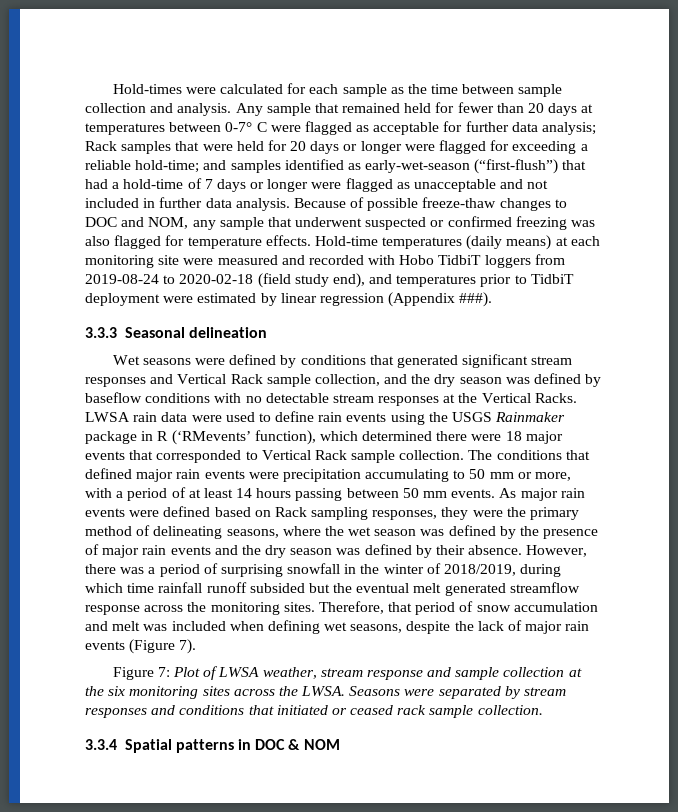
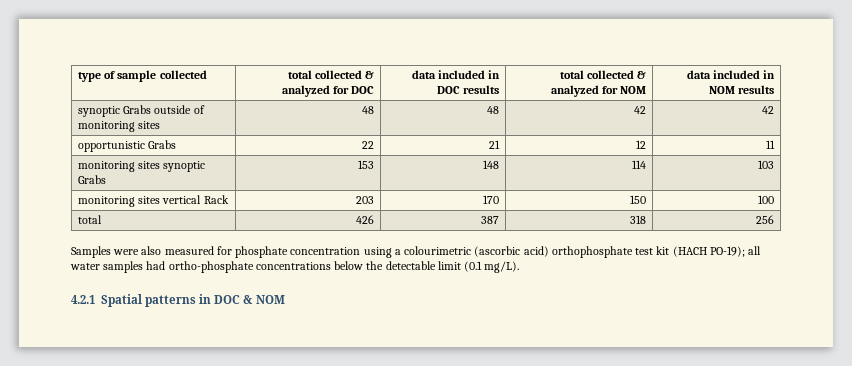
- Hold-times were calculated for each sample as the time between sample collection and analysis. Any sample that remained held for fewer than 20 days at temperatures between 0-7° C were flagged as acceptable for further data analysis; Rack samples that were held for 20 days or longer were flagged for exceeding a reliable hold-time; and samples identified as early-wet-season (“first-flush”) that had a hold-time of 7 days or longer were flagged as unacceptable and not included in further data analysis. Because of possible freeze-thaw changes to DOC and NOM, any sample that underwent suspected or confirmed freezing was also flagged for temperature effects. Hold-time temperatures (daily means) at each monitoring site were measured and recorded with Hobo TidbiT loggers from 2019-08-24 to 2020-02-18 (field study end), and temperatures prior to TidbiT deployment were estimated by linear regression (Appendix ###).
- 3.3.3 Seasonal delineation
- Wet seasons were defined by conditions that generated significant stream responses and Vertical Rack sample collection, and the dry season was defined by baseflow conditions with no detectable stream responses at the Vertical Racks. LWSA rain data were used to define rain events using the USGS Rainmaker package in R (‘RMevents’ function), which determined there were 18 major events that corresponded to Vertical Rack sample collection. The conditions that defined major rain events were precipitation accumulating to 50 mm or more, with a period of at least 14 hours passing between 50 mm events. As major rain events were defined based on Rack sampling responses, they were the primary method of delineating seasons, where the wet season was defined by the presence of major rain events and the dry season was defined by their absence. However, there was a period of surprising snowfall in the winter of 2018/2019, during which time rainfall runoff subsided but the eventual melt generated streamflow response across the monitoring sites. Therefore, that period of snow accumulation and melt was included when defining wet seasons, despite the lack of major rain events (Figure 7).
- Figure 7: Plot of LWSA weather, stream response and sample collection at the six monitoring sites across the LWSA. Seasons were separated by stream responses and conditions that initiated or ceased rack sample collection.
- 3.3.4 Spatial patterns in DOC & NOM
+ type of sample collected | total collected & analyzed for DOC | data included in DOC results | total collected & analyzed for NOM | data included in NOM results
+ synoptic Grabs outside of monitoring sites | 48 | 48 | 42 | 42
+ opportunistic Grabs | 22 | 21 | 12 | 11
+ monitoring sites synoptic Grabs | 153 | 148 | 114 | 103
+ monitoring sites vertical Rack | 203 | 170 | 150 | 100
+ total | 426 | 387 | 318 | 256
+ Samples were also measured for phosphate concentration using a colourimetric (ascorbic acid) orthophosphate test kit (HACH PO-19); all water samples had ortho-phosphate concentrations below the detectable limit (0.1 mg/L).
+ 4.2.1 Spatial patterns in DOC & NOM

